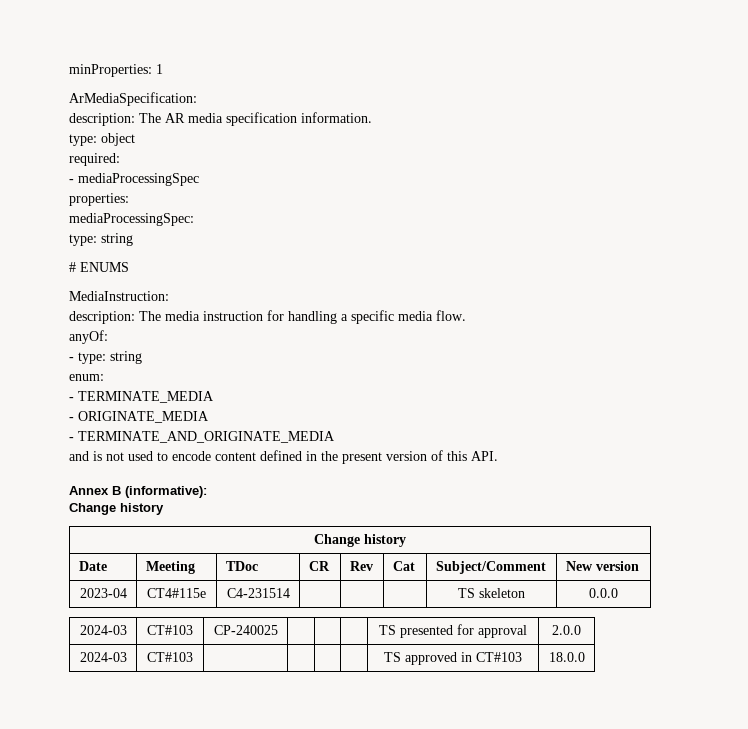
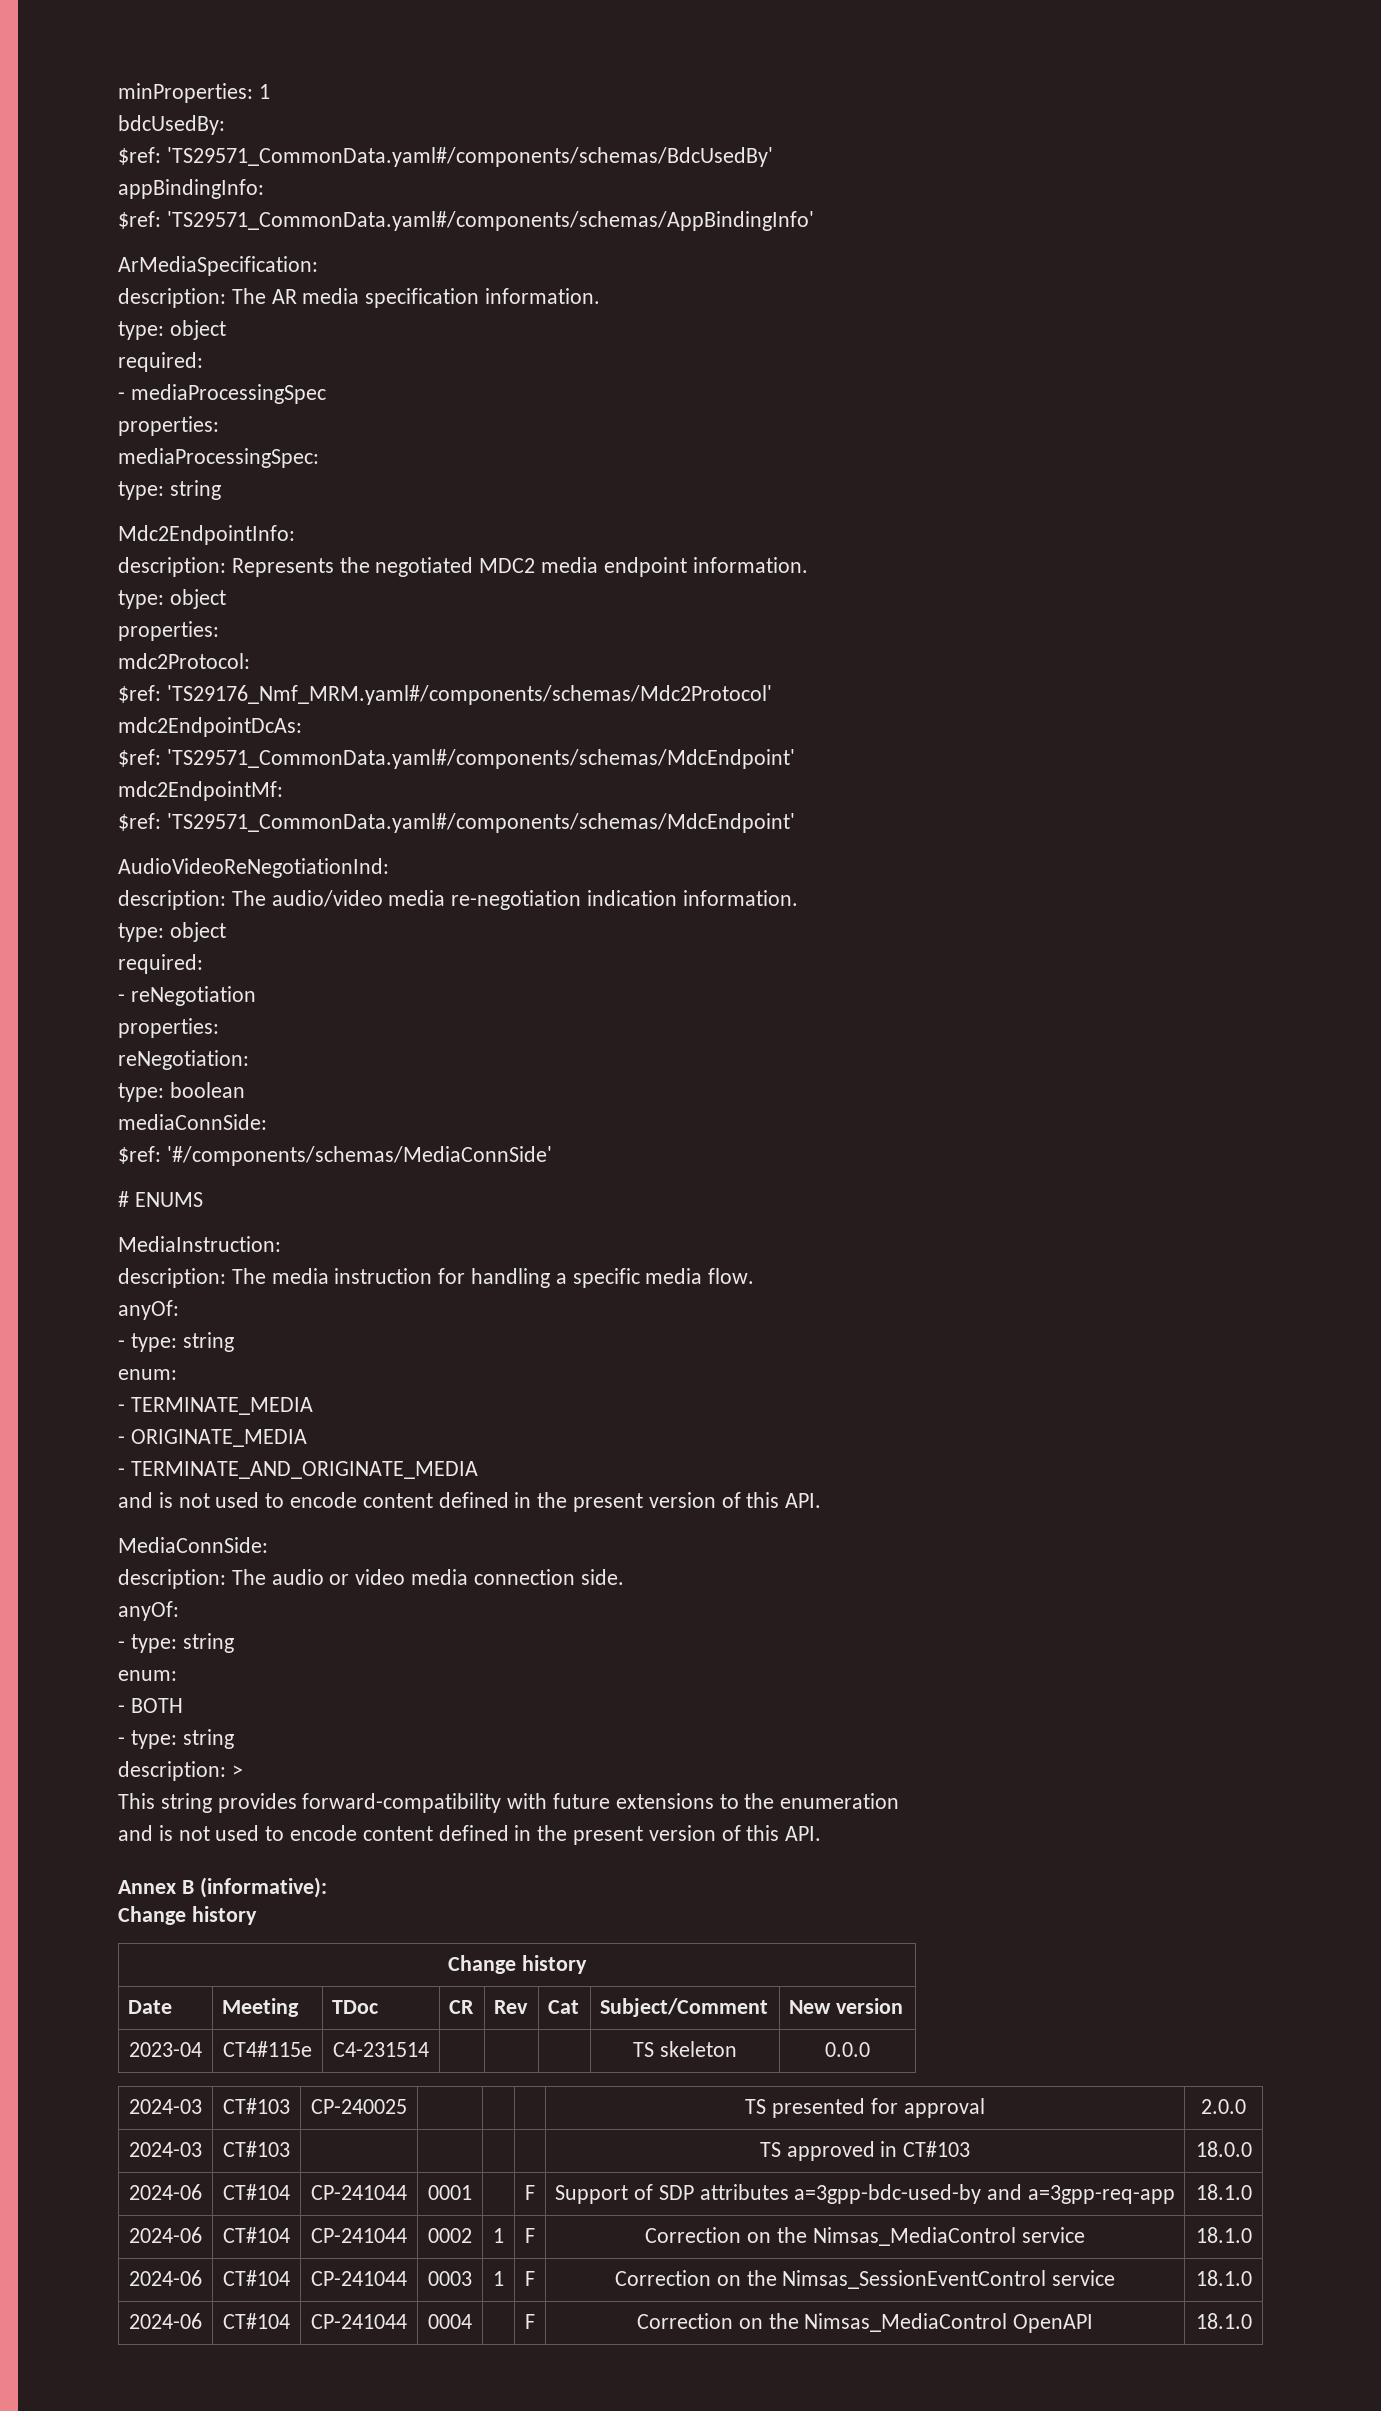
+ bdcUsedBy:
+ $ref: 'TS29571_CommonData.yaml#/components/schemas/BdcUsedBy'
+ appBindingInfo:
+ $ref: 'TS29571_CommonData.yaml#/components/schemas/AppBindingInfo'
+ Mdc2EndpointInfo:
+ description: Represents the negotiated MDC2 media endpoint information.
+ type: object
+ properties:
+ mdc2Protocol:
+ $ref: 'TS29176_Nmf_MRM.yaml#/components/schemas/Mdc2Protocol'
+ mdc2EndpointDcAs:
+ $ref: 'TS29571_CommonData.yaml#/components/schemas/MdcEndpoint'
+ mdc2EndpointMf:
+ $ref: 'TS29571_CommonData.yaml#/components/schemas/MdcEndpoint'
+ AudioVideoReNegotiationInd:
+ description: The audio/video media re-negotiation indication information.
+ type: object
+ required:
+ - reNegotiation
+ properties:
+ reNegotiation:
+ type: boolean
+ mediaConnSide:
+ $ref: '#/components/schemas/MediaConnSide'
+ MediaConnSide:
+ description: The audio or video media connection side.
+ anyOf:
+ - type: string
+ enum:
+ - BOTH
+ - type: string
+ description: >
+ This string provides forward-compatibility with future extensions to the enumeration
+ and is not used to encode content defined in the present version of this API.
+ 2024-06 | CT#104 | CP-241044 | 0001 | | F | Support of SDP attributes a=3gpp-bdc-used-by and a=3gpp-req-app | 18.1.0
+ 2024-06 | CT#104 | CP-241044 | 0002 | 1 | F | Correction on the Nimsas_MediaControl service | 18.1.0
+ 2024-06 | CT#104 | CP-241044 | 0003 | 1 | F | Correction on the Nimsas_SessionEventControl service | 18.1.0
+ 2024-06 | CT#104 | CP-241044 | 0004 | | F | Correction on the Nimsas_MediaControl OpenAPI | 18.1.0

